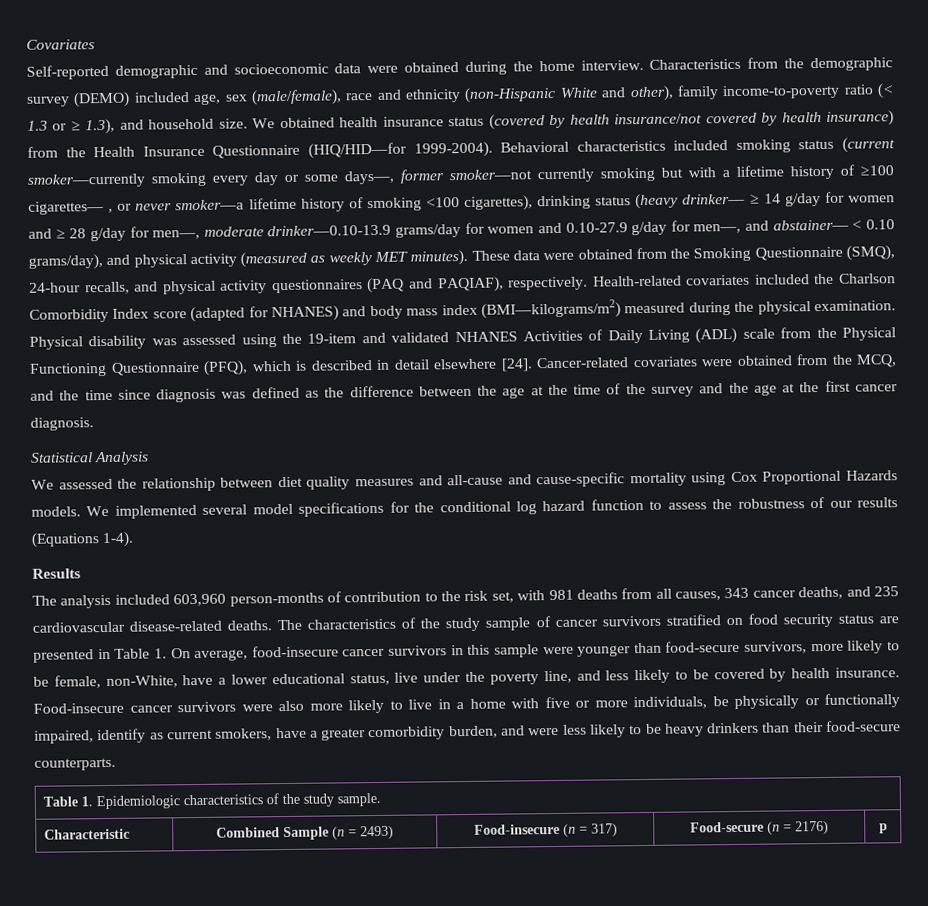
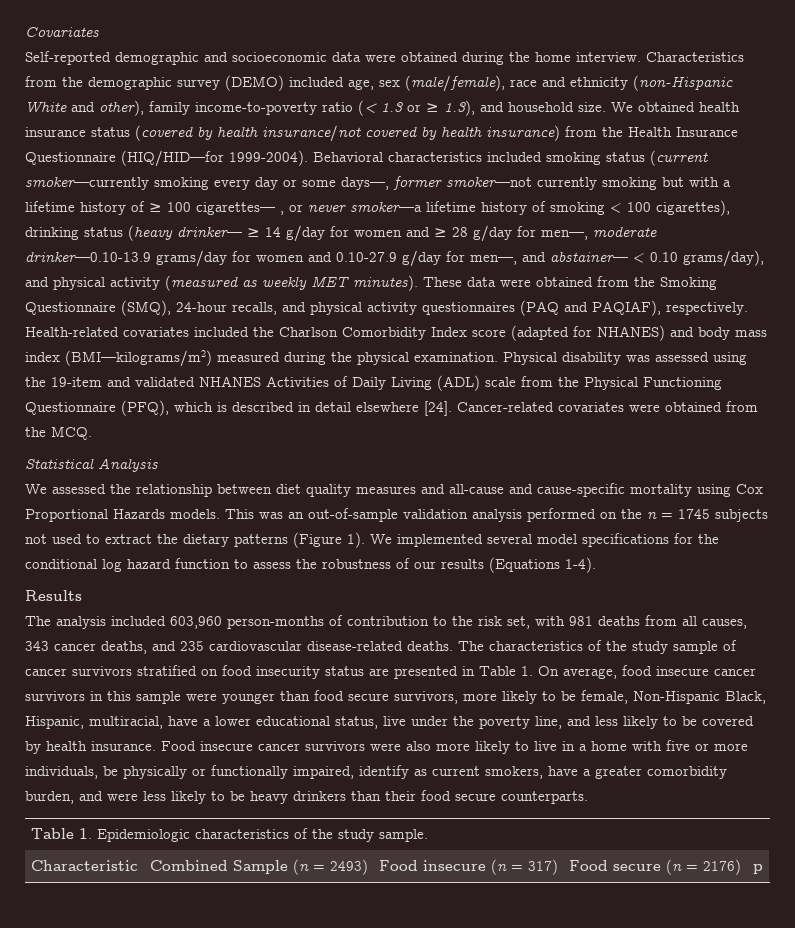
- Behavioral characteristics included smoking status (current smoker—currently smoking every day or some days—, former smoker—not currently smoking but with a lifetime history of ≥100 cigarettes— , or never smoker—a lifetime history of smoking <100 cigarettes), drinking status (heavy drinker— ≥ 14 g/day for women and ≥ 28 g/day for men—, moderate drinker—0.10-13.9 grams/day for women and 0.10-27.9 g/day for men—, and abstainer— < 0.10 grams/day), and physical activity (measured as weekly MET minutes).
+ Behavioral characteristics included smoking status (current smoker—currently smoking every day or some days—, former smoker—not currently smoking but with a lifetime history of ≥ 100 cigarettes— , or never smoker—a lifetime history of smoking < 100 cigarettes), drinking status (heavy drinker— ≥ 14 g/day for women and ≥ 28 g/day for men—, moderate drinker—0.10-13.9 grams/day for women and 0.10-27.9 g/day for men—, and abstainer— < 0.10 grams/day), and physical activity (measured as weekly MET minutes).
- Cancer-related covariates were obtained from the MCQ, and the time since diagnosis was defined as the difference between the age at the time of the survey and the age at the first cancer diagnosis.
+ Cancer-related covariates were obtained from the MCQ.
+ This was an out-of-sample validation analysis performed on the n = 1745 subjects not used to extract the dietary patterns (Figure 1).
- The characteristics of the study sample of cancer survivors stratified on food security status are presented in Table 1. On average, food-insecure cancer survivors in this sample were younger than food-secure survivors, more likely to be female, non-White, have a lower educational status, live under the poverty line, and less likely to be covered by health insurance.
+ The characteristics of the study sample of cancer survivors stratified on food insecurity status are presented in Table 1. On average, food insecure cancer survivors in this sample were younger than food secure survivors, more likely to be female, Non-Hispanic Black, Hispanic, multiracial, have a lower educational status, live under the poverty line, and less likely to be covered by health insurance.
- Food-insecure cancer survivors were also more likely to live in a home with five or more individuals, be physically or functionally impaired, identify as current smokers, have a greater comorbidity burden, and were less likely to be heavy drinkers than their food-secure counterparts.
+ Food insecure cancer survivors were also more likely to live in a home with five or more individuals, be physically or functionally impaired, identify as current smokers, have a greater comorbidity burden, and were less likely to be heavy drinkers than their food secure counterparts.
- Characteristic | Combined Sample (n = 2493) | Food-insecure (n = 317) | Food-secure (n = 2176) | p
+ Characteristic | Combined Sample (n = 2493) | Food insecure (n = 317) | Food secure (n = 2176) | p

